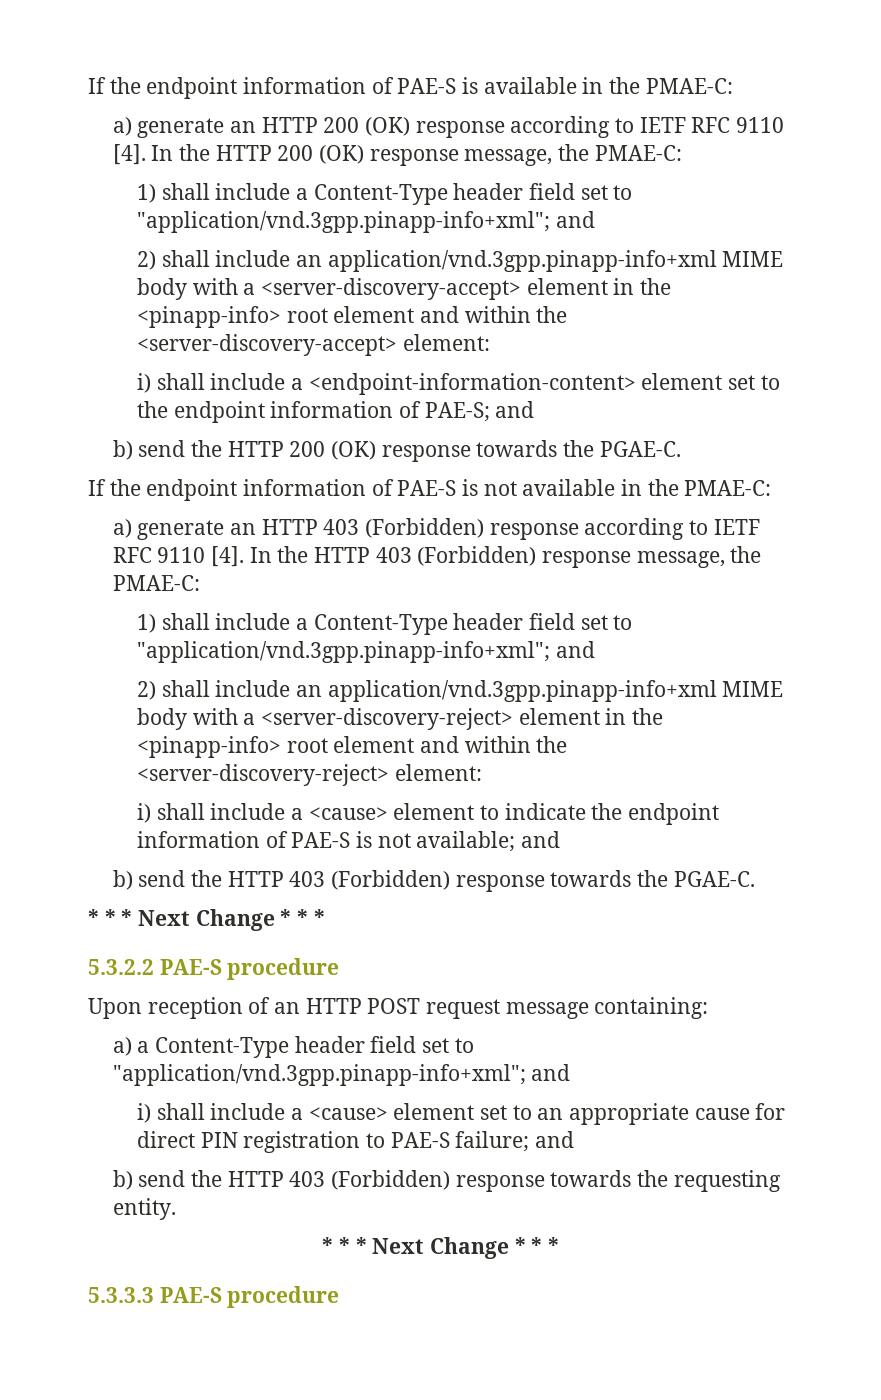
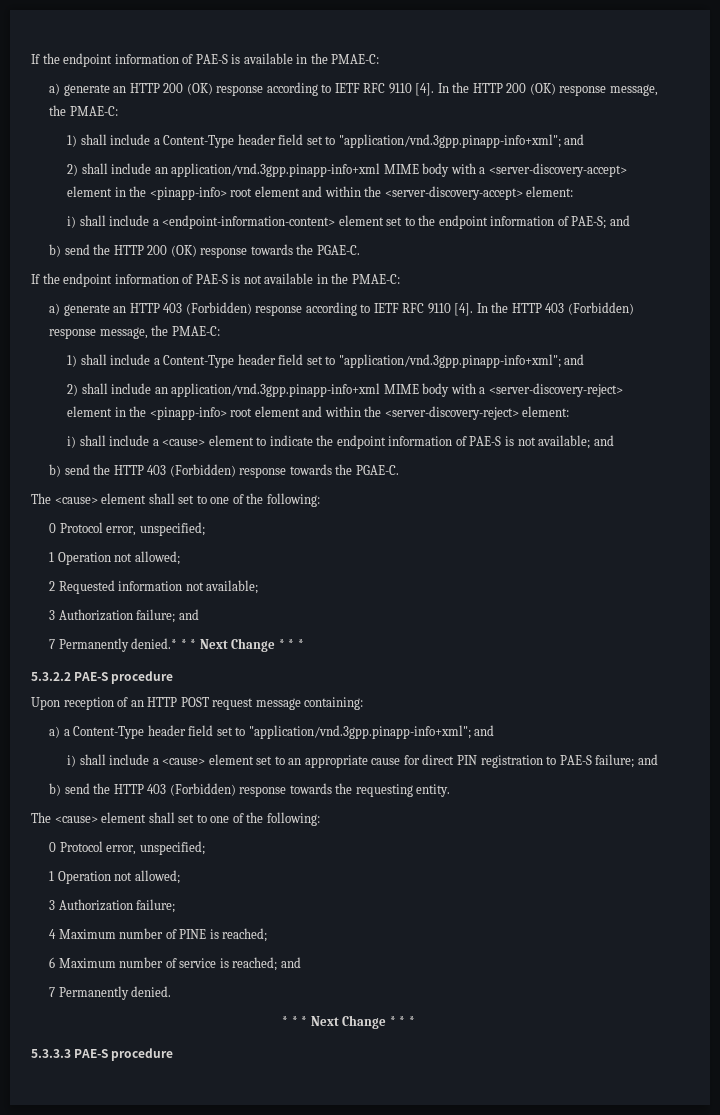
  b) send the HTTP 403 (Forbidden) response towards the PGAE-C.
- * * * Next Change * * *
+ The <cause> element shall set to one of the following:
+ 0 Protocol error, unspecified;
+ 1 Operation not allowed;
+ 2 Requested information not available;
+ 3 Authorization failure; and
+ 7 Permanently denied.* * * Next Change * * *
  b) send the HTTP 403 (Forbidden) response towards the requesting entity.
+ The <cause> element shall set to one of the following:
+ 0 Protocol error, unspecified;
+ 1 Operation not allowed;
+ 3 Authorization failure;
+ 4 Maximum number of PINE is reached;
+ 6 Maximum number of service is reached; and
+ 7 Permanently denied.

